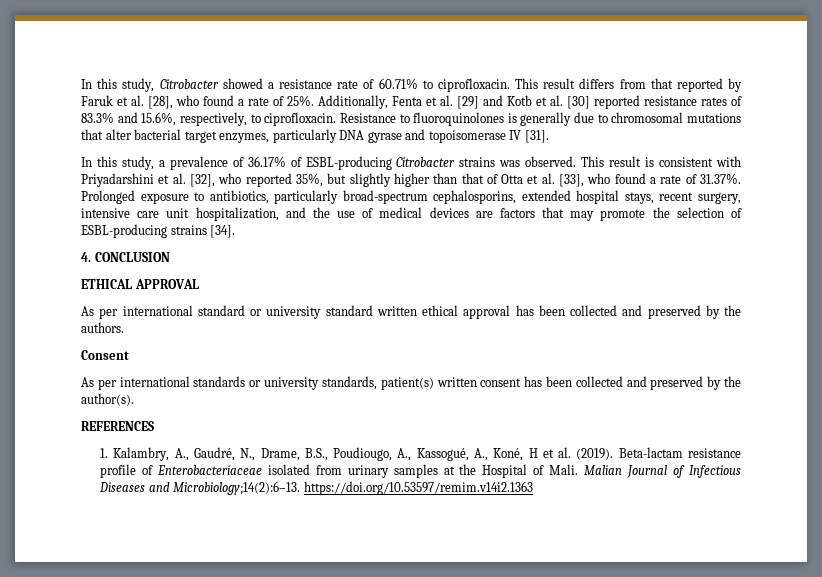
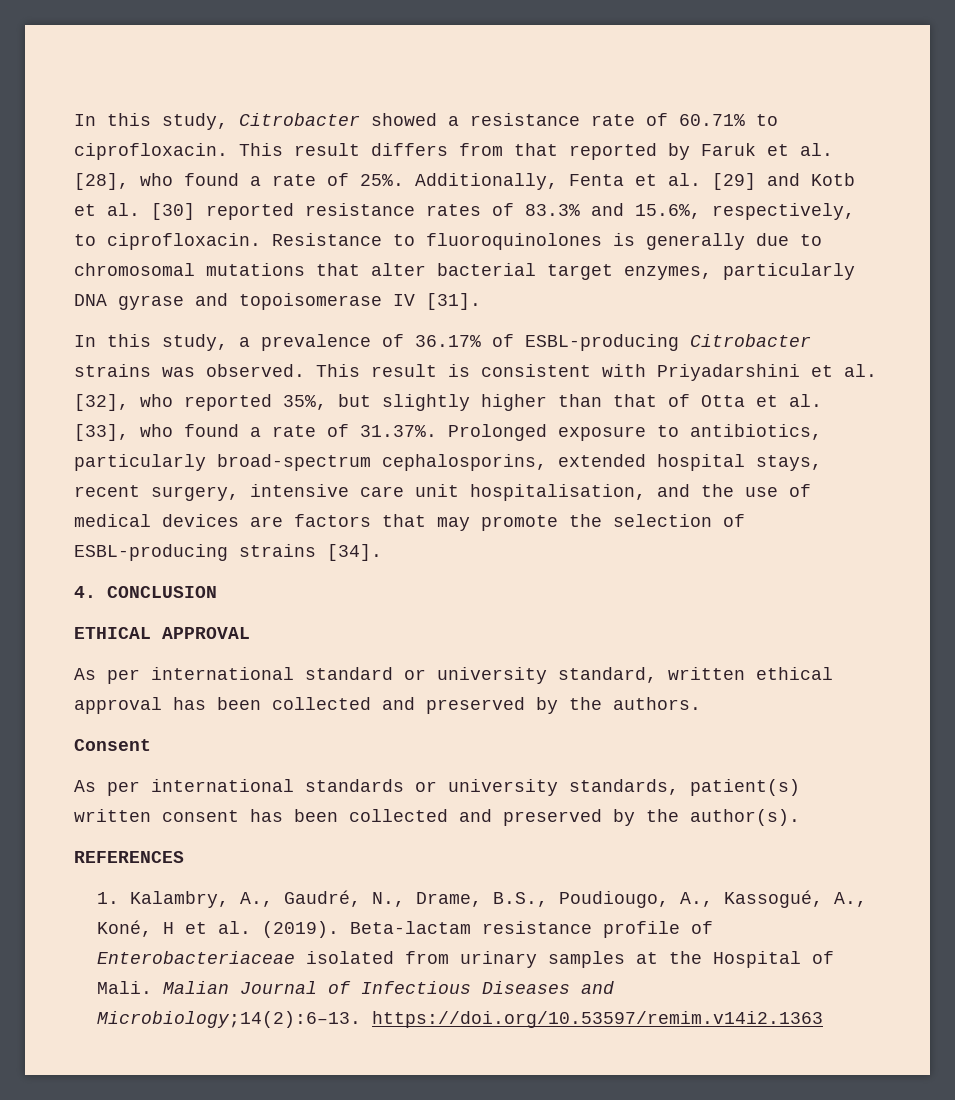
- This result is consistent with Priyadarshini et al. [32], who reported 35%, but slightly higher than that of Otta et al. [33], who found a rate of 31.37%. Prolonged exposure to antibiotics, particularly broad-spectrum cephalosporins, extended hospital stays, recent surgery, intensive care unit hospitalization, and the use of medical devices are factors that may promote the selection of ESBL-producing strains [34].
+ This result is consistent with Priyadarshini et al. [32], who reported 35%, but slightly higher than that of Otta et al. [33], who found a rate of 31.37%. Prolonged exposure to antibiotics, particularly broad-spectrum cephalosporins, extended hospital stays, recent surgery, intensive care unit hospitalisation, and the use of medical devices are factors that may promote the selection of ESBL-producing strains [34].
- As per international standard or university standard written ethical approval has been collected and preserved by the authors.
+ As per international standard or university standard, written ethical approval has been collected and preserved by the authors.

